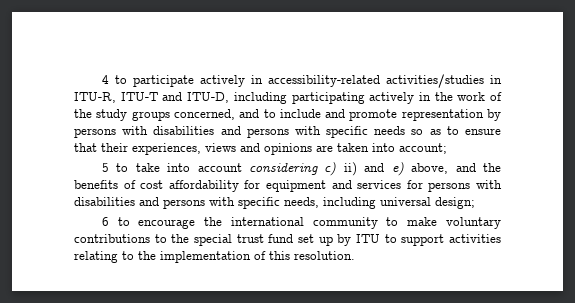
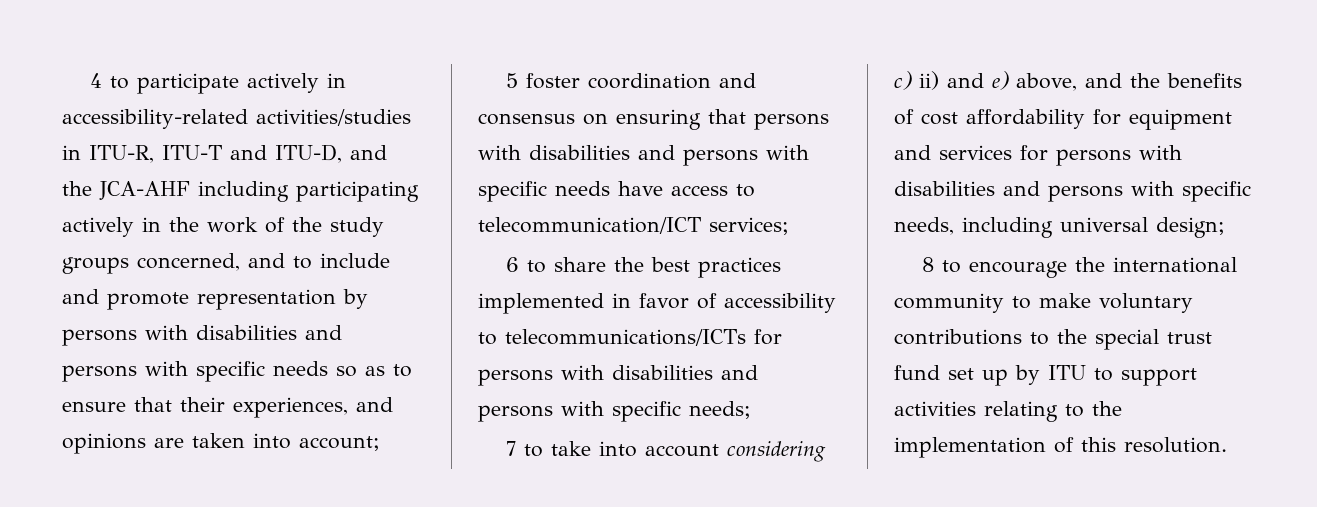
- 4 to participate actively in accessibility-related activities/studies in ITU-R, ITU-T and ITU-D, including participating actively in the work of the study groups concerned, and to include and promote representation by persons with disabilities and persons with specific needs so as to ensure that their experiences, views and opinions are taken into account;
+ 4 to participate actively in accessibility-related activities/studies in ITU-R, ITU-T and ITU-D, and the JCA-AHF including participating actively in the work of the study groups concerned, and to include and promote representation by persons with disabilities and persons with specific needs so as to ensure that their experiences, and opinions are taken into account;
- 5 to take into account considering c) ii) and e) above, and the benefits of cost affordability for equipment and services for persons with disabilities and persons with specific needs, including universal design;
+ 5 foster coordination and consensus on ensuring that persons with disabilities and persons with specific needs have access to telecommunication/ICT services;
+ 6 to share the best practices implemented in favor of accessibility to telecommunications/ICTs for persons with disabilities and persons with specific needs;
+ 7 to take into account considering c) ii) and e) above, and the benefits of cost affordability for equipment and services for persons with disabilities and persons with specific needs, including universal design;
- 6 to encourage the international community to make voluntary contributions to the special trust fund set up by ITU to support activities relating to the implementation of this resolution.
+ 8 to encourage the international community to make voluntary contributions to the special trust fund set up by ITU to support activities relating to the implementation of this resolution.

